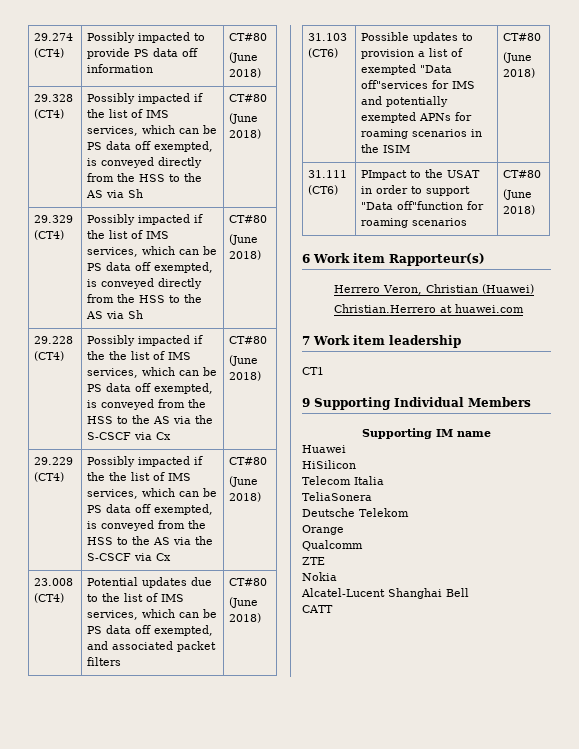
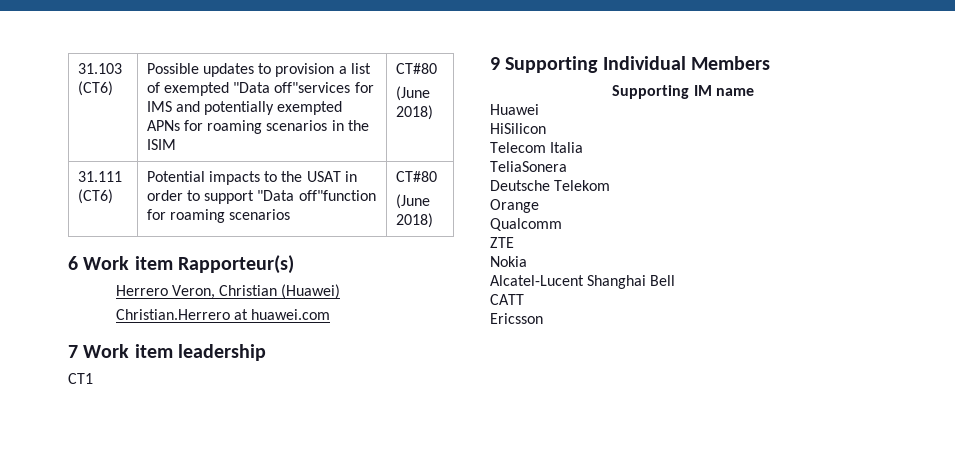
- 29.274 (CT4) | Possibly impacted to provide PS data off information | CT#80
- (June 2018)
- 29.328 (CT4) | Possibly impacted if the list of IMS services, which can be PS data off exempted, is conveyed directly from the HSS to the AS via Sh | CT#80
- (June 2018)
- 29.329 (CT4) | Possibly impacted if the list of IMS services, which can be PS data off exempted, is conveyed directly from the HSS to the AS via Sh | CT#80
- (June 2018)
- 29.228 (CT4) | Possibly impacted if the the list of IMS services, which can be PS data off exempted, is conveyed from the HSS to the AS via the S-CSCF via Cx | CT#80
- (June 2018)
- 29.229 (CT4) | Possibly impacted if the the list of IMS services, which can be PS data off exempted, is conveyed from the HSS to the AS via the S-CSCF via Cx | CT#80
- (June 2018)
- 23.008 (CT4) | Potential updates due to the list of IMS services, which can be PS data off exempted, and associated packet filters | CT#80
- (June 2018)
- 31.111 (CT6) | PImpact to the USAT in order to support "Data off"function for roaming scenarios | CT#80
+ 31.111 (CT6) | Potential impacts to the USAT in order to support "Data off"function for roaming scenarios | CT#80
+ Ericsson

